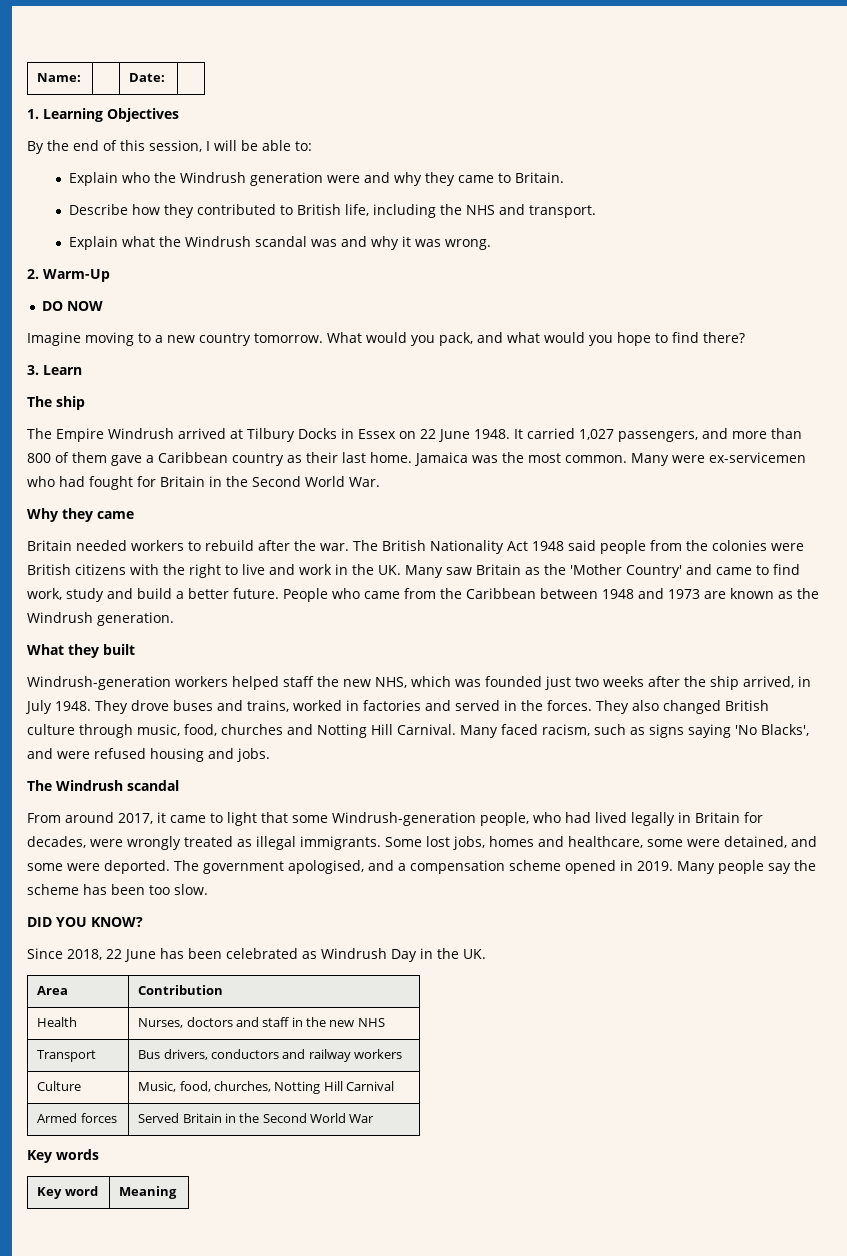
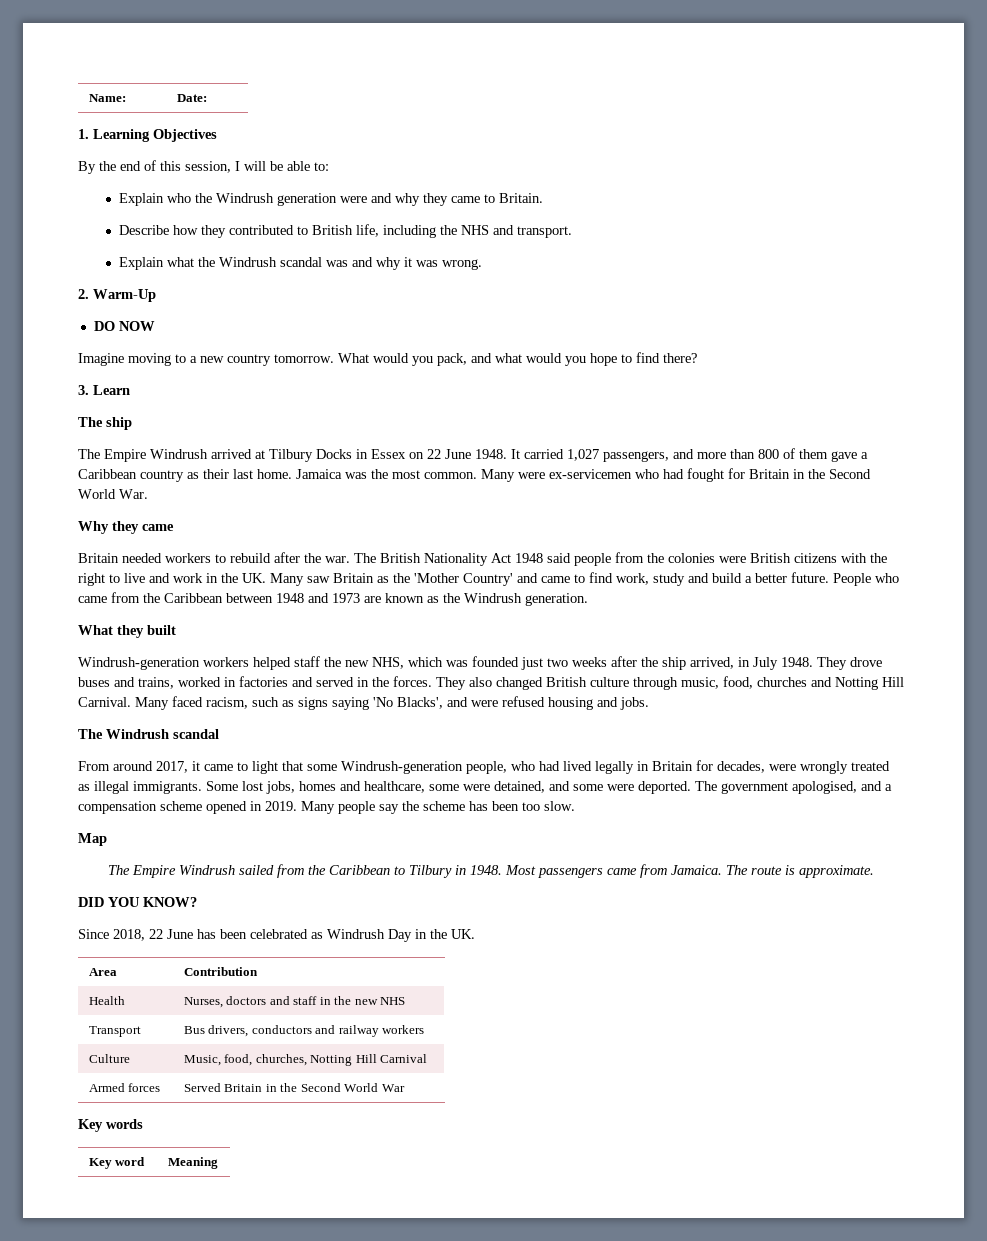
+ Map
+ The Empire Windrush sailed from the Caribbean to Tilbury in 1948. Most passengers came from Jamaica. The route is approximate.

